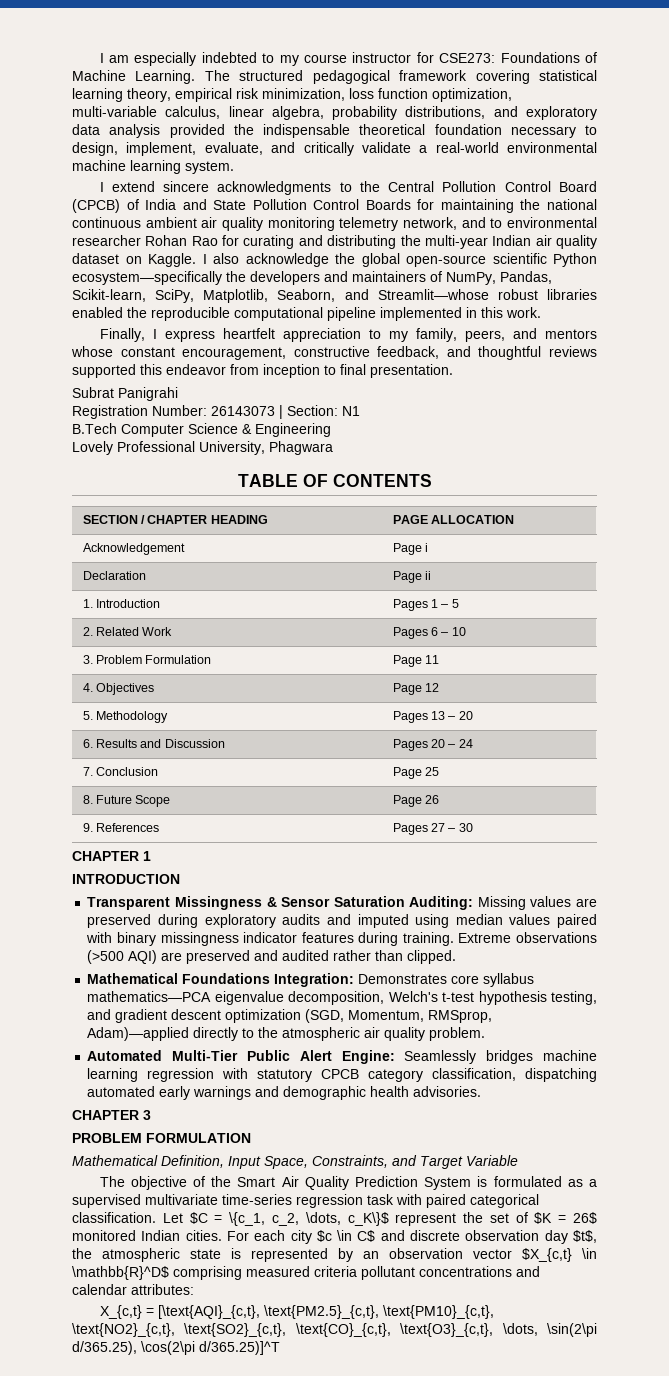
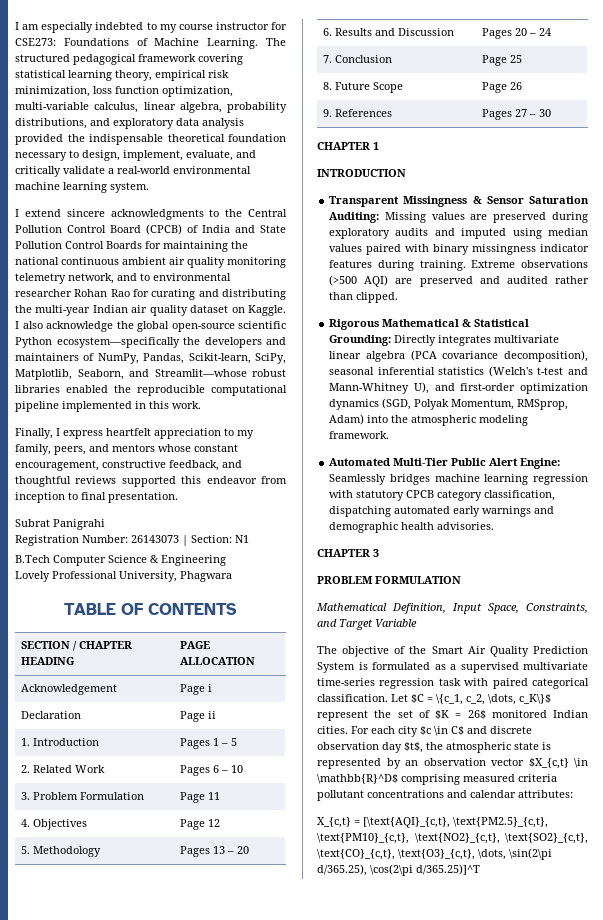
- Mathematical Foundations Integration: Demonstrates core syllabus mathematics—PCA eigenvalue decomposition, Welch's t-test hypothesis testing, and gradient descent optimization (SGD, Momentum, RMSprop, Adam)—applied directly to the atmospheric air quality problem.
+ Rigorous Mathematical & Statistical Grounding: Directly integrates multivariate linear algebra (PCA covariance decomposition), seasonal inferential statistics (Welch's t-test and Mann-Whitney U), and first-order optimization dynamics (SGD, Polyak Momentum, RMSprop, Adam) into the atmospheric modeling framework.

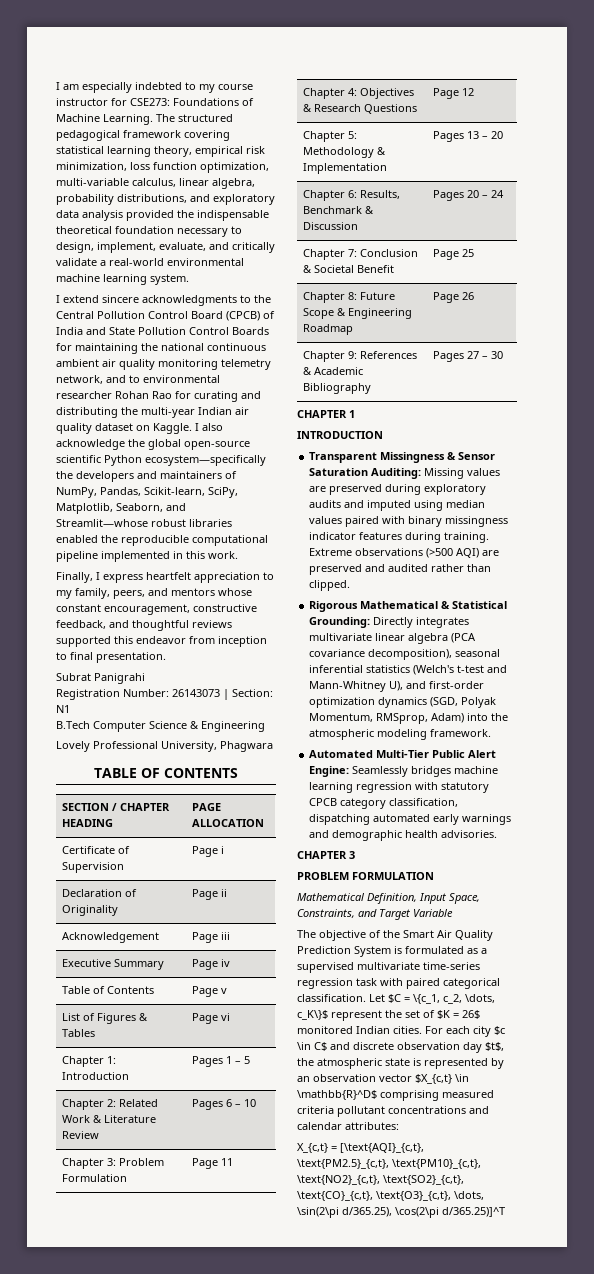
- Acknowledgement | Page i
+ Certificate of Supervision | Page i
- Declaration | Page ii
+ Declaration of Originality | Page ii
- 1. Introduction | Pages 1 – 5
+ Acknowledgement | Page iii
+ Executive Summary | Page iv
+ Table of Contents | Page v
+ List of Figures & Tables | Page vi
+ Chapter 1: Introduction | Pages 1 – 5
- 2. Related Work | Pages 6 – 10
+ Chapter 2: Related Work & Literature Review | Pages 6 – 10
- 3. Problem Formulation | Page 11
+ Chapter 3: Problem Formulation | Page 11
- 4. Objectives | Page 12
+ Chapter 4: Objectives & Research Questions | Page 12
- 5. Methodology | Pages 13 – 20
+ Chapter 5: Methodology & Implementation | Pages 13 – 20
- 6. Results and Discussion | Pages 20 – 24
+ Chapter 6: Results, Benchmark & Discussion | Pages 20 – 24
- 7. Conclusion | Page 25
+ Chapter 7: Conclusion & Societal Benefit | Page 25
- 8. Future Scope | Page 26
+ Chapter 8: Future Scope & Engineering Roadmap | Page 26
- 9. References | Pages 27 – 30
+ Chapter 9: References & Academic Bibliography | Pages 27 – 30

